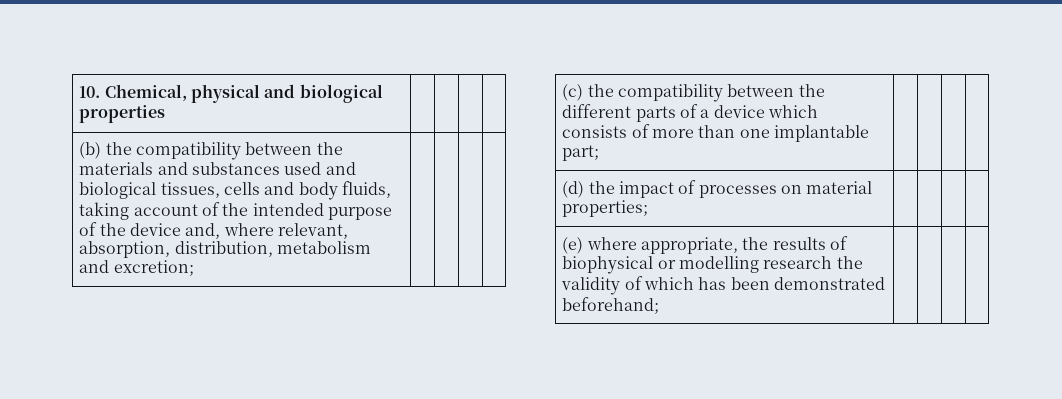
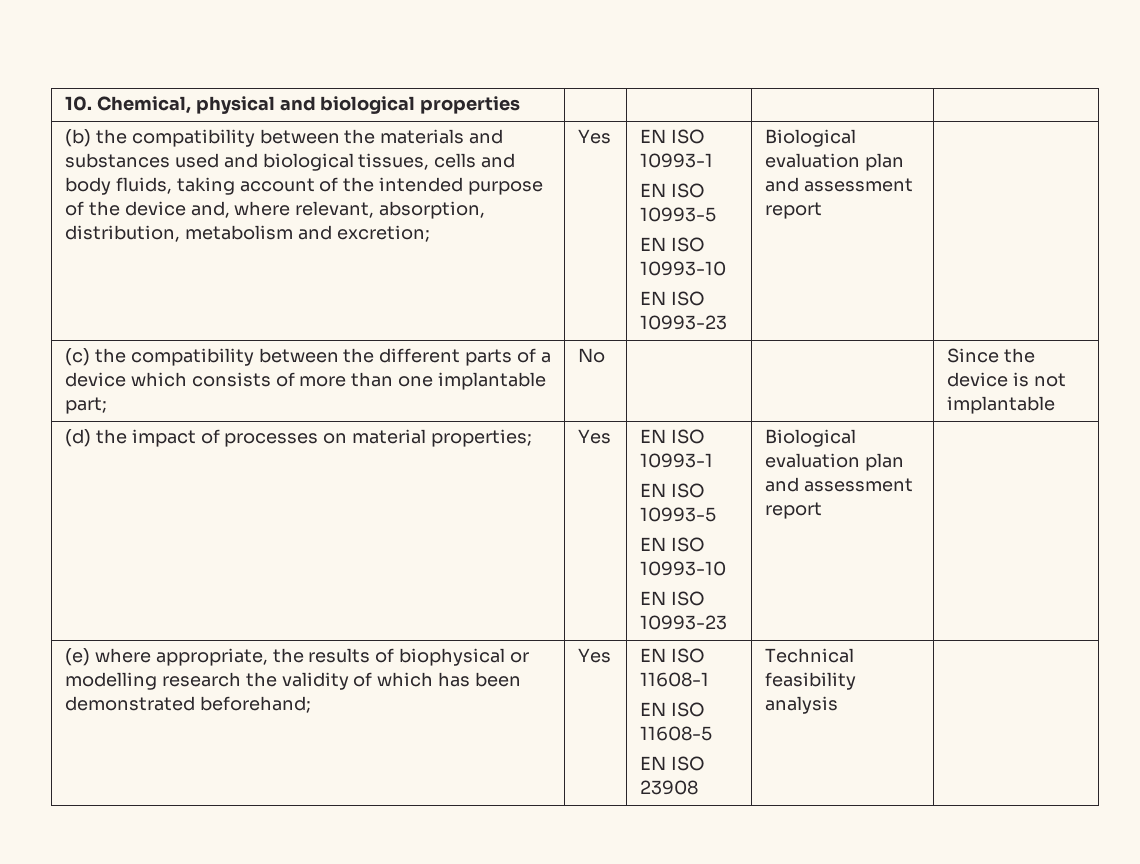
- (b) the compatibility between the materials and substances used and biological tissues, cells and body fluids, taking account of the intended purpose of the device and, where relevant, absorption, distribution, metabolism and excretion;
+ (b) the compatibility between the materials and substances used and biological tissues, cells and body fluids, taking account of the intended purpose of the device and, where relevant, absorption, distribution, metabolism and excretion; | Yes | EN ISO 10993-1
+ EN ISO 10993-5
+ EN ISO 10993-10
+ EN ISO 10993-23 | Biological evaluation plan and assessment report
- (c) the compatibility between the different parts of a device which consists of more than one implantable part; | | | |
+ (c) the compatibility between the different parts of a device which consists of more than one implantable part; | No | | | Since the device is not implantable
- (d) the impact of processes on material properties; | | | |
+ (d) the impact of processes on material properties; | Yes | EN ISO 10993-1
+ EN ISO 10993-5
+ EN ISO 10993-10
+ EN ISO 10993-23 | Biological evaluation plan and assessment report |
- (e) where appropriate, the results of biophysical or modelling research the validity of which has been demonstrated beforehand; | | | |
+ (e) where appropriate, the results of biophysical or modelling research the validity of which has been demonstrated beforehand; | Yes | EN ISO 11608-1
+ EN ISO 11608-5
+ EN ISO 23908 | Technical feasibility analysis |

